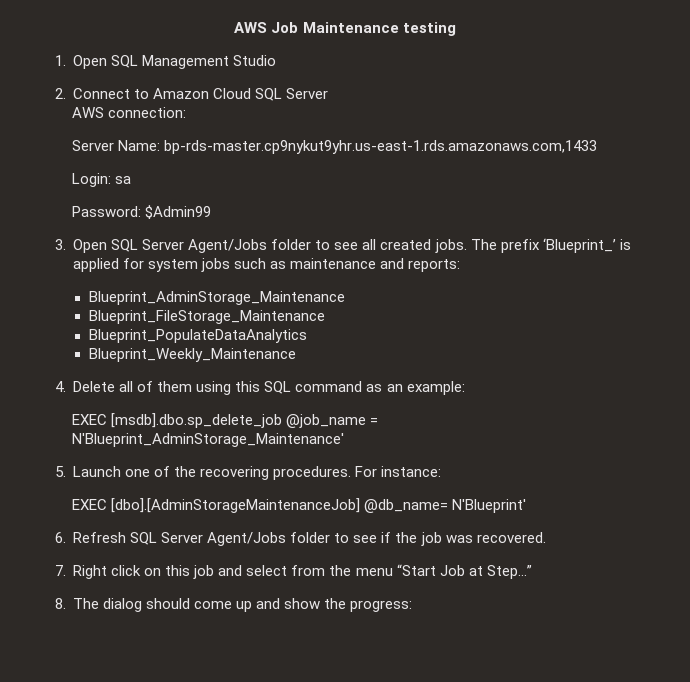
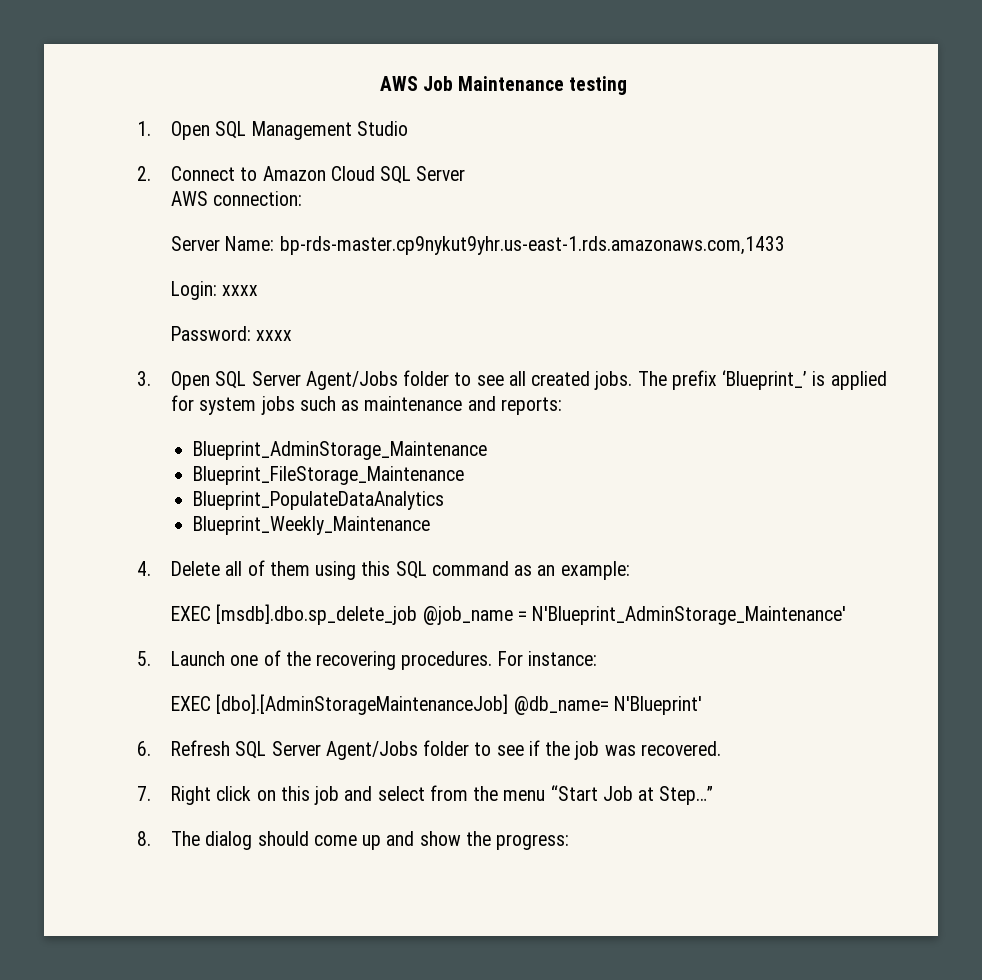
- Login: sa
+ Login: xxxx
- Password: $Admin99
+ Password: xxxx

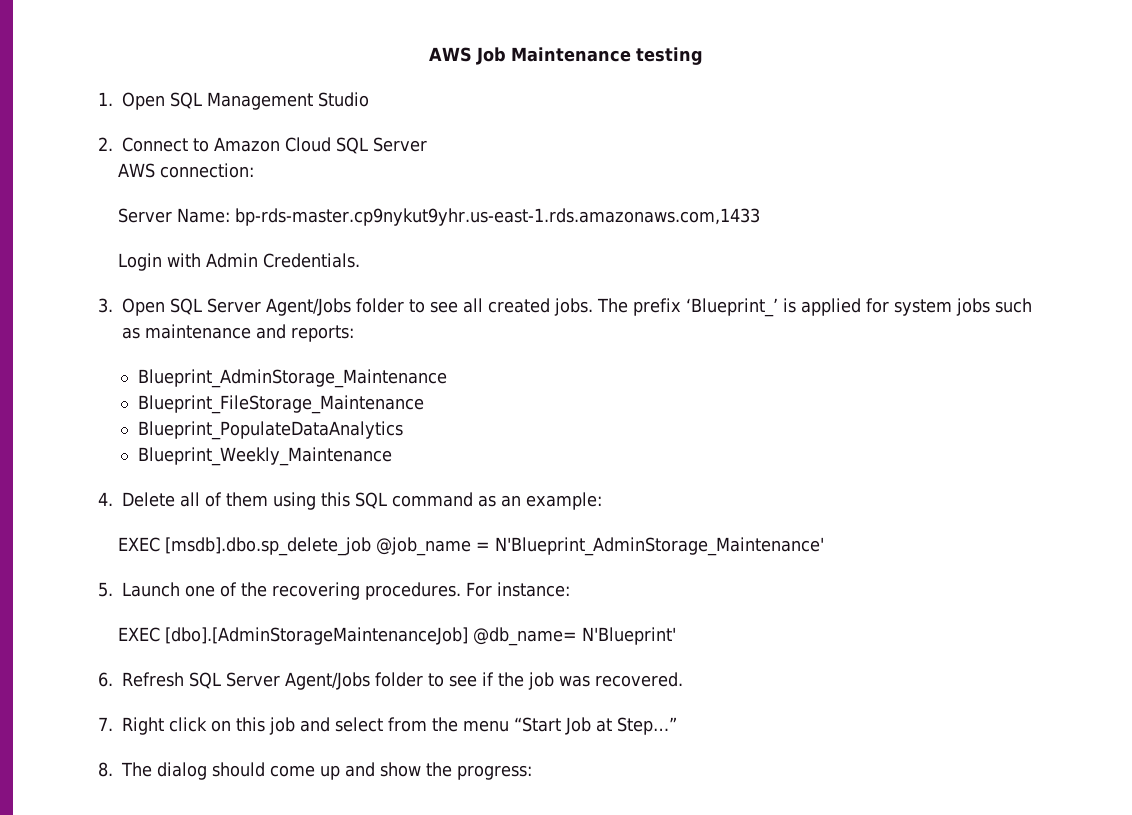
- Login: xxxx
- Password: xxxx
+ Login with Admin Credentials.

